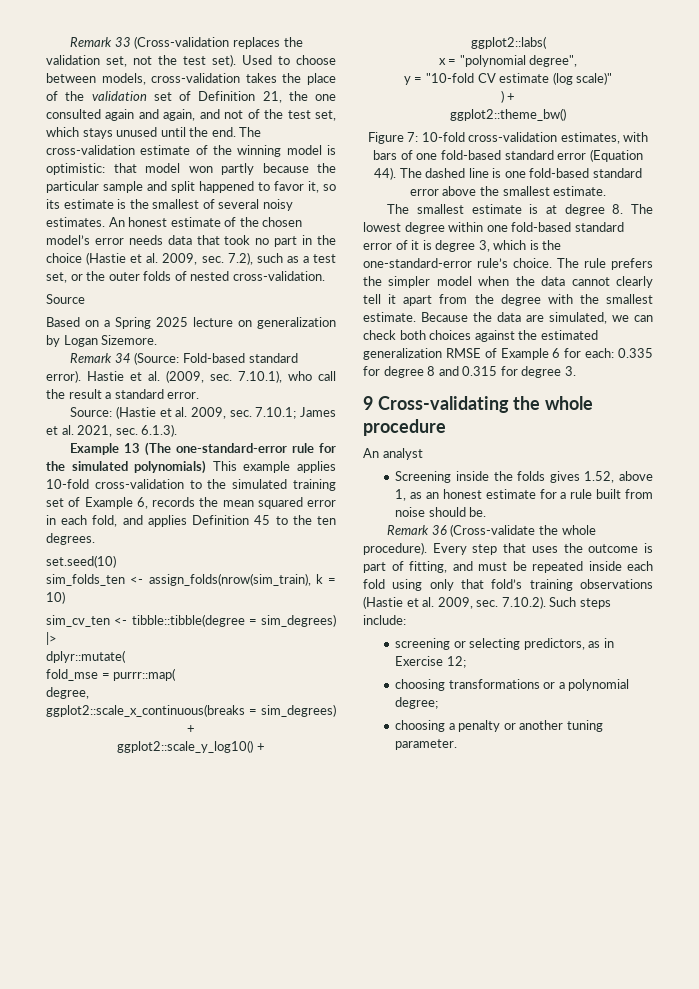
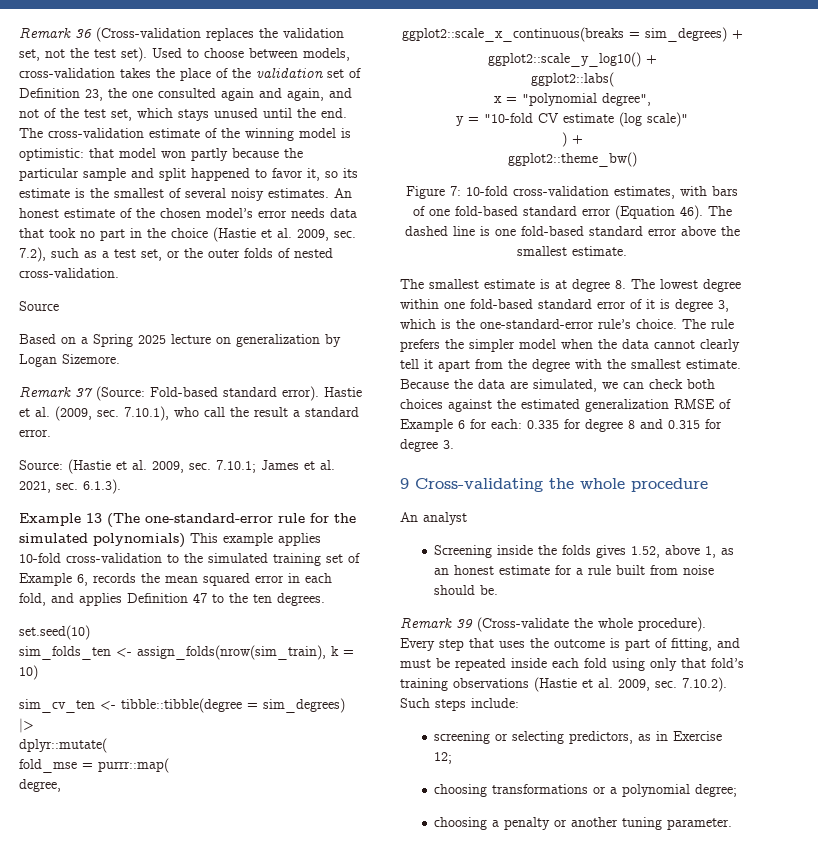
- Remark 33 (Cross-validation replaces the validation set, not the test set).
+ Remark 36 (Cross-validation replaces the validation set, not the test set).
- Used to choose between models, cross-validation takes the place of the validation set of Definition 21, the one consulted again and again, and not of the test set, which stays unused until the end.
+ Used to choose between models, cross-validation takes the place of the validation set of Definition 23, the one consulted again and again, and not of the test set, which stays unused until the end.
- Remark 34 (Source: Fold-based standard error).
+ Remark 37 (Source: Fold-based standard error).
- Example 13 (The one-standard-error rule for the simulated polynomials) This example applies 10-fold cross-validation to the simulated training set of Example 6, records the mean squared error in each fold, and applies Definition 45 to the ten degrees.
+ Example 13 (The one-standard-error rule for the simulated polynomials) This example applies 10-fold cross-validation to the simulated training set of Example 6, records the mean squared error in each fold, and applies Definition 47 to the ten degrees.
- Figure 7: 10-fold cross-validation estimates, with bars of one fold-based standard error (Equation 44).
+ Figure 7: 10-fold cross-validation estimates, with bars of one fold-based standard error (Equation 46).
- Remark 36 (Cross-validate the whole procedure).
+ Remark 39 (Cross-validate the whole procedure).

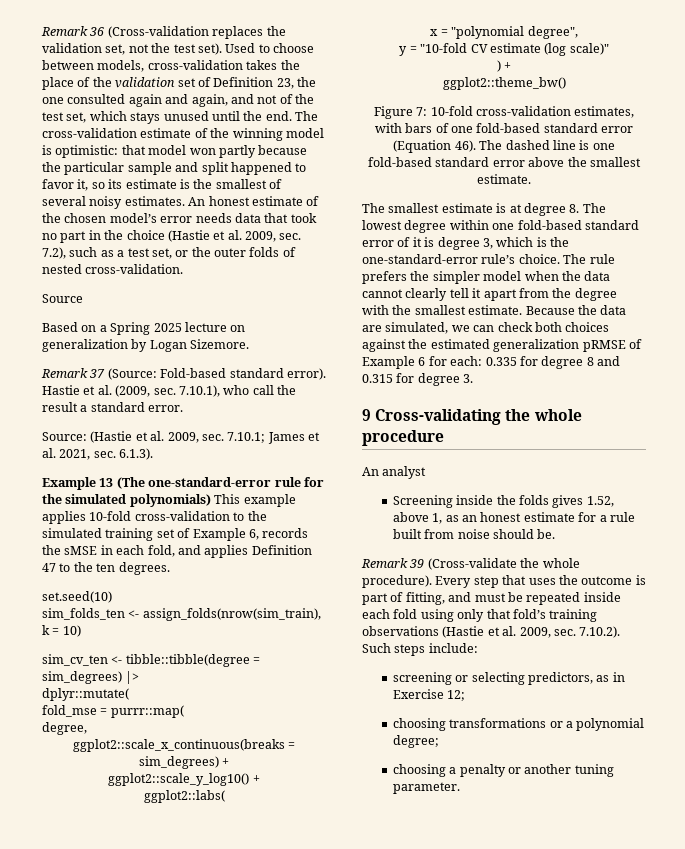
- Example 13 (The one-standard-error rule for the simulated polynomials) This example applies 10-fold cross-validation to the simulated training set of Example 6, records the mean squared error in each fold, and applies Definition 47 to the ten degrees.
+ Example 13 (The one-standard-error rule for the simulated polynomials) This example applies 10-fold cross-validation to the simulated training set of Example 6, records the sMSE in each fold, and applies Definition 47 to the ten degrees.
- Because the data are simulated, we can check both choices against the estimated generalization RMSE of Example 6 for each: 0.335 for degree 8 and 0.315 for degree 3.
+ Because the data are simulated, we can check both choices against the estimated generalization pRMSE of Example 6 for each: 0.335 for degree 8 and 0.315 for degree 3.

